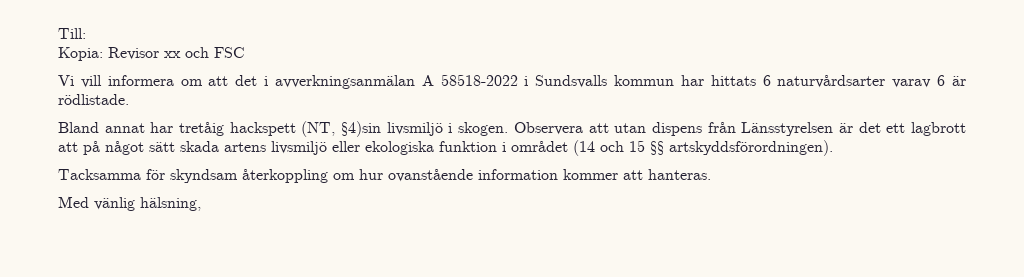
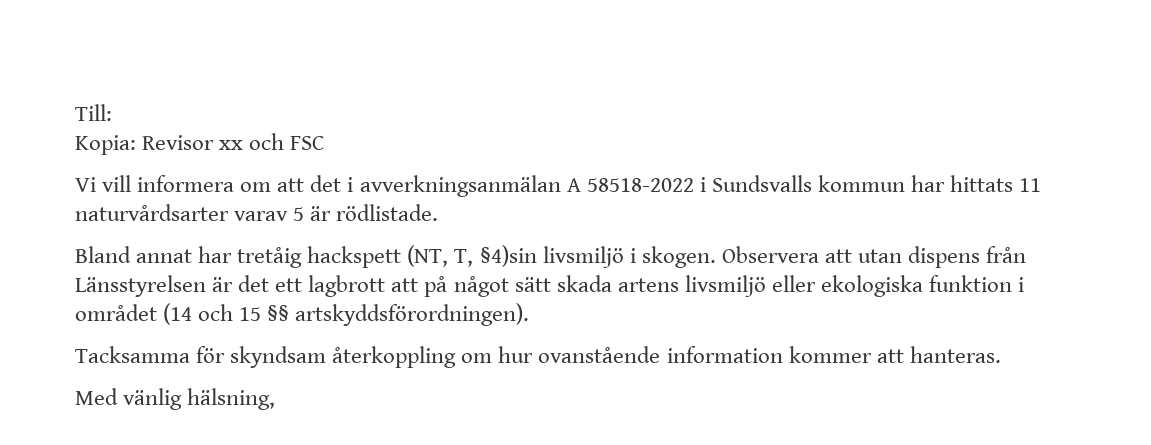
- Vi vill informera om att det i avverkningsanmälan A 58518-2022 i Sundsvalls kommun har hittats 6 naturvårdsarter varav 6 är rödlistade.
+ Vi vill informera om att det i avverkningsanmälan A 58518-2022 i Sundsvalls kommun har hittats 11 naturvårdsarter varav 5 är rödlistade.
- Bland annat har tretåig hackspett (NT, §4)sin livsmiljö i skogen.
+ Bland annat har tretåig hackspett (NT, T, §4)sin livsmiljö i skogen.

